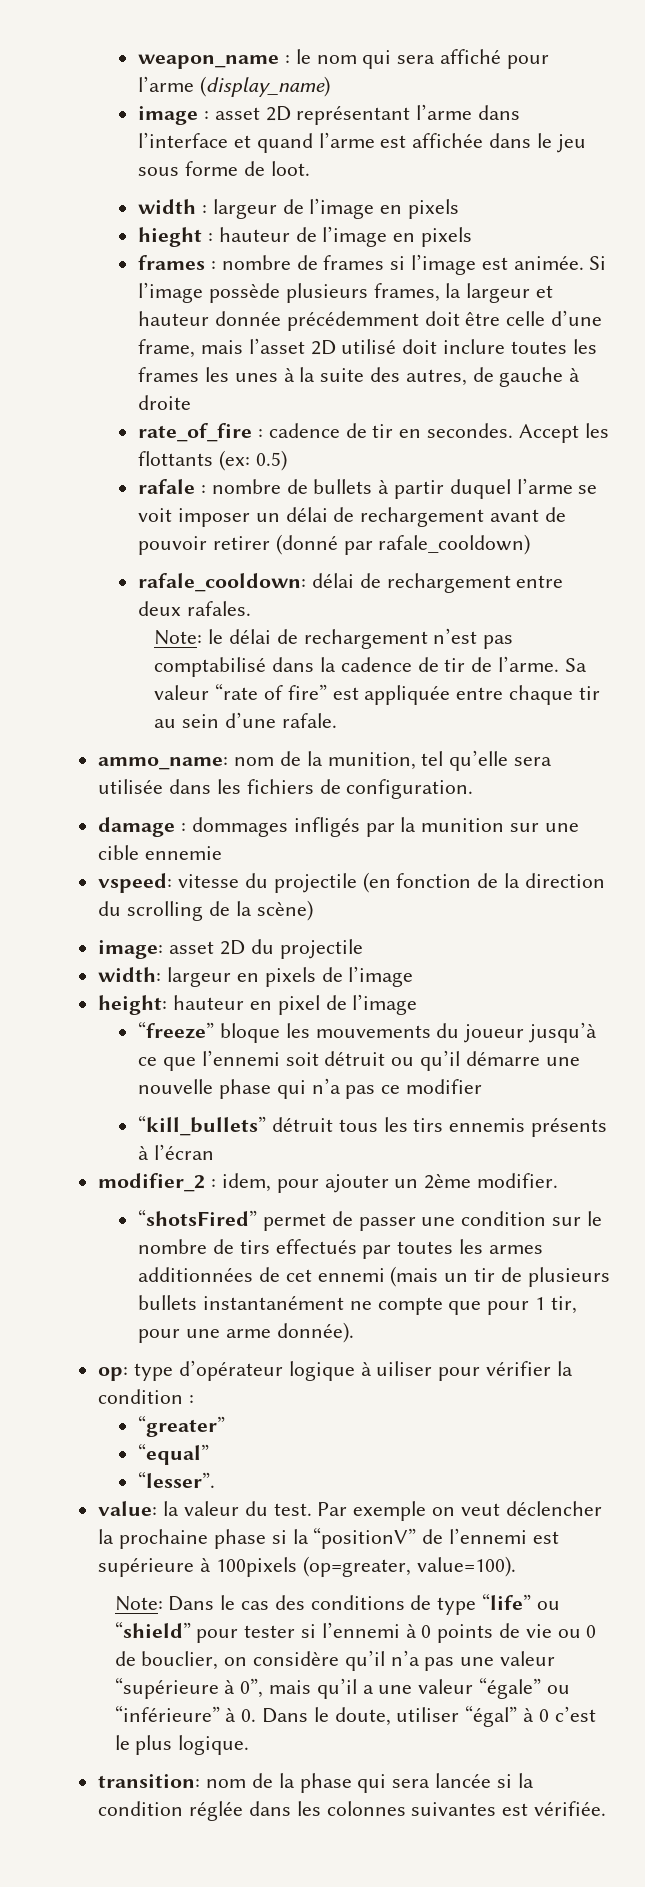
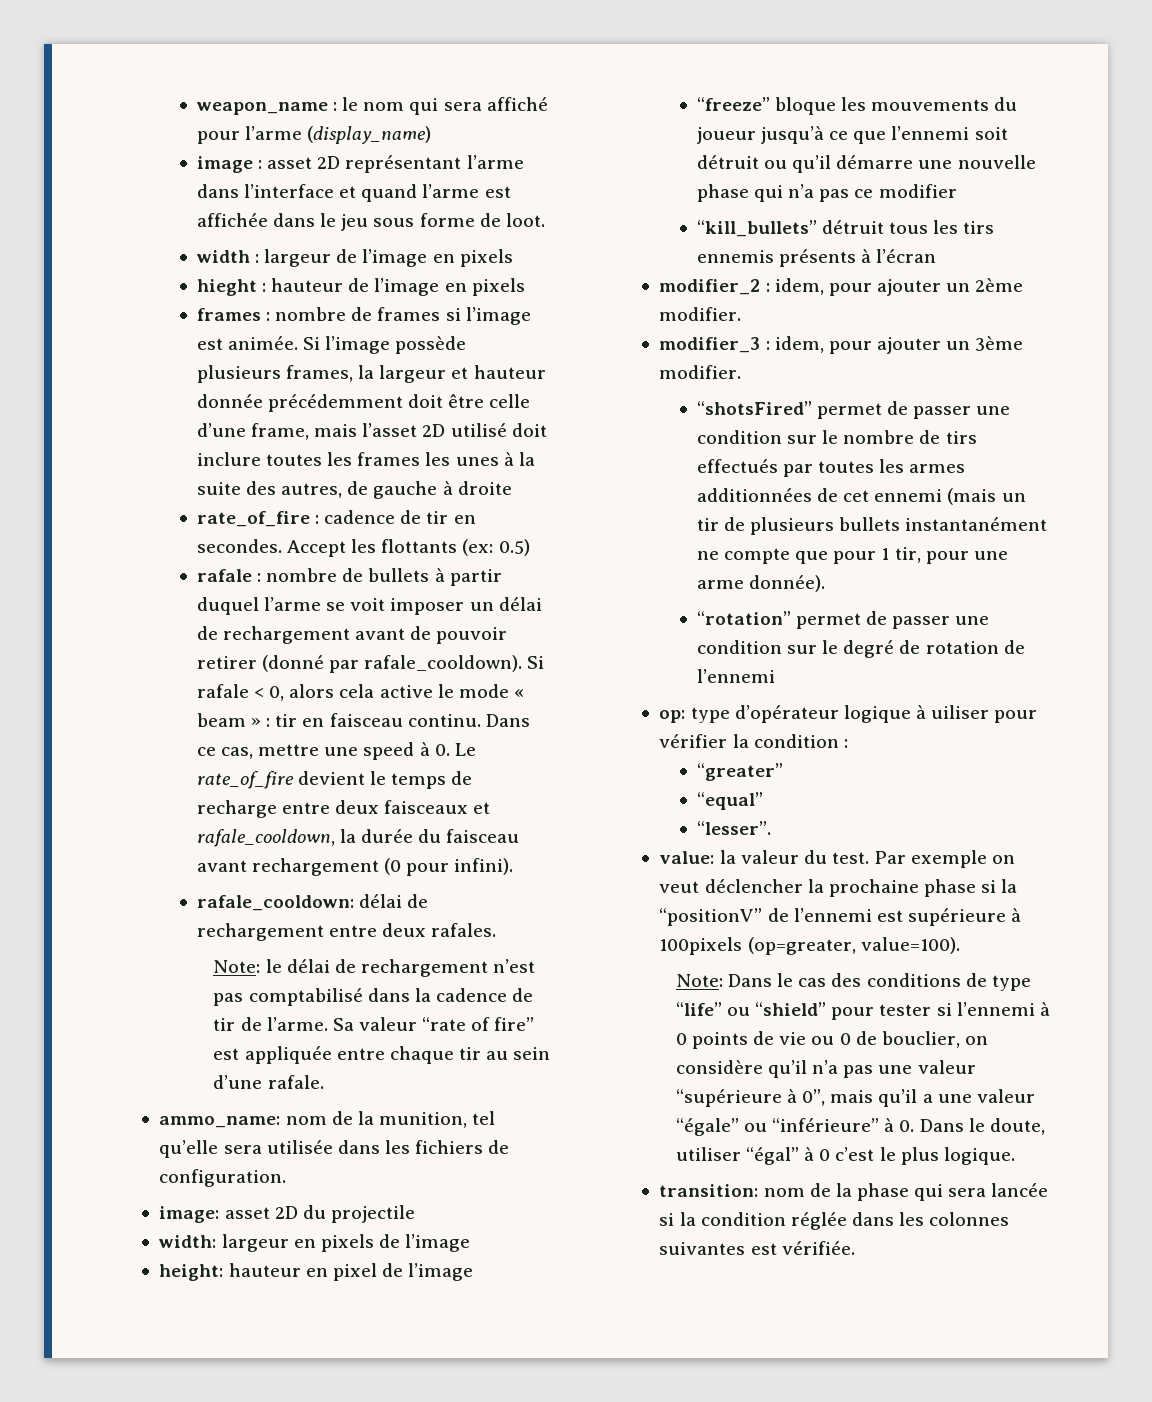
- rafale : nombre de bullets à partir duquel l’arme se voit imposer un délai de rechargement avant de pouvoir retirer (donné par rafale_cooldown)
+ rafale : nombre de bullets à partir duquel l’arme se voit imposer un délai de rechargement avant de pouvoir retirer (donné par rafale_cooldown). Si rafale < 0, alors cela active le mode « beam » : tir en faisceau continu. Dans ce cas, mettre une speed à 0. Le rate_of_fire devient le temps de recharge entre deux faisceaux et rafale_cooldown, la durée du faisceau avant rechargement (0 pour infini).
- damage : dommages infligés par la munition sur une cible ennemie
- vspeed: vitesse du projectile (en fonction de la direction du scrolling de la scène)
+ modifier_3 : idem, pour ajouter un 3ème modifier.
+ “rotation” permet de passer une condition sur le degré de rotation de l’ennemi

